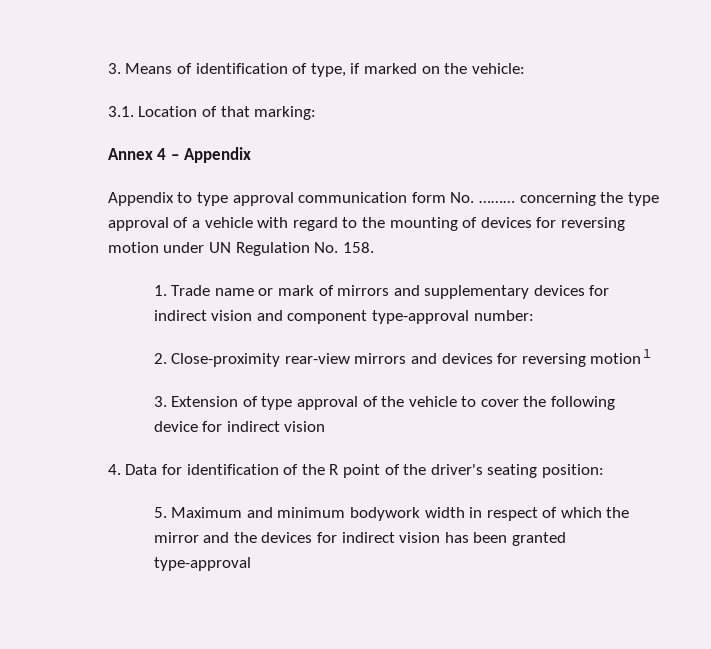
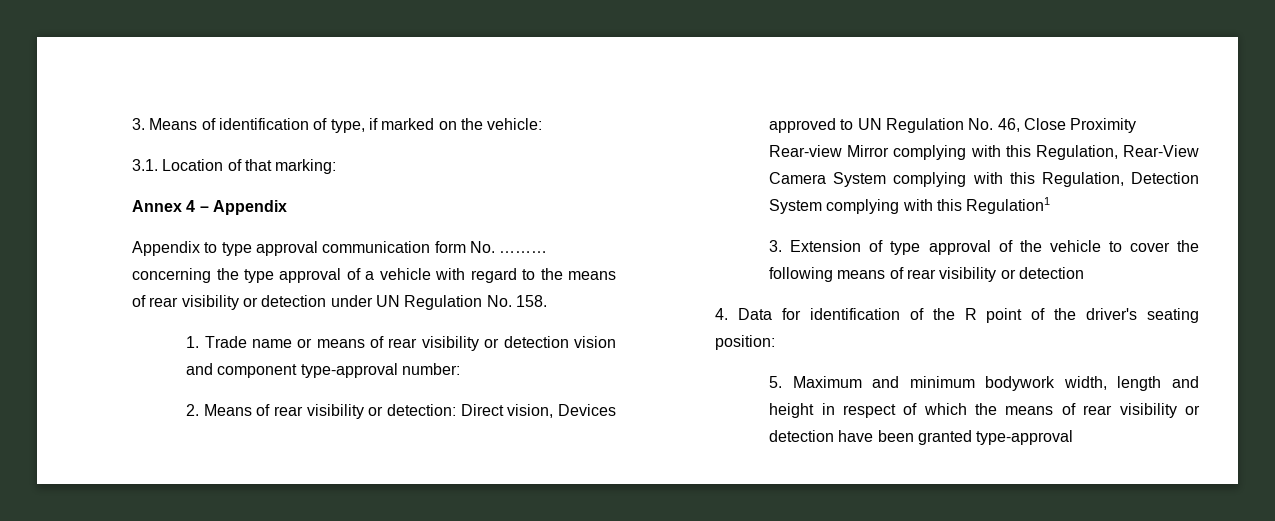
- Appendix to type approval communication form No. ……… concerning the type approval of a vehicle with regard to the mounting of devices for reversing motion under UN Regulation No. 158.
+ Appendix to type approval communication form No. ……… concerning the type approval of a vehicle with regard to the means of rear visibility or detection under UN Regulation No. 158.
- 1. Trade name or mark of mirrors and supplementary devices for indirect vision and component type-approval number:
+ 1. Trade name or means of rear visibility or detection vision and component type-approval number:
- 2. Close-proximity rear-view mirrors and devices for reversing motion１
+ 2. Means of rear visibility or detection: Direct vision, Devices approved to UN Regulation No. 46, Close Proximity Rear-view Mirror complying with this Regulation, Rear-View Camera System complying with this Regulation, Detection System complying with this Regulation1
- 3. Extension of type approval of the vehicle to cover the following device for indirect vision
+ 3. Extension of type approval of the vehicle to cover the following means of rear visibility or detection
- 5. Maximum and minimum bodywork width in respect of which the mirror and the devices for indirect vision has been granted type-approval
+ 5. Maximum and minimum bodywork width, length and height in respect of which the means of rear visibility or detection have been granted type-approval

